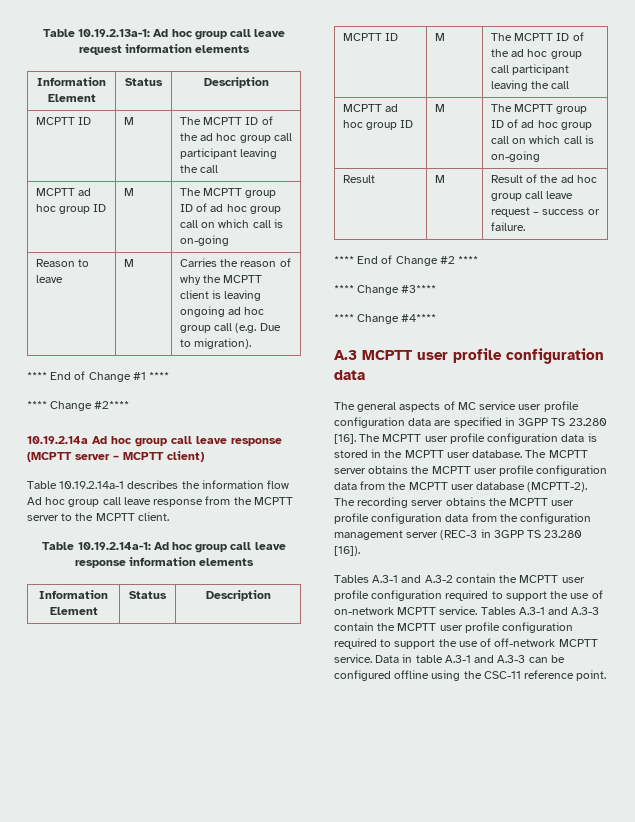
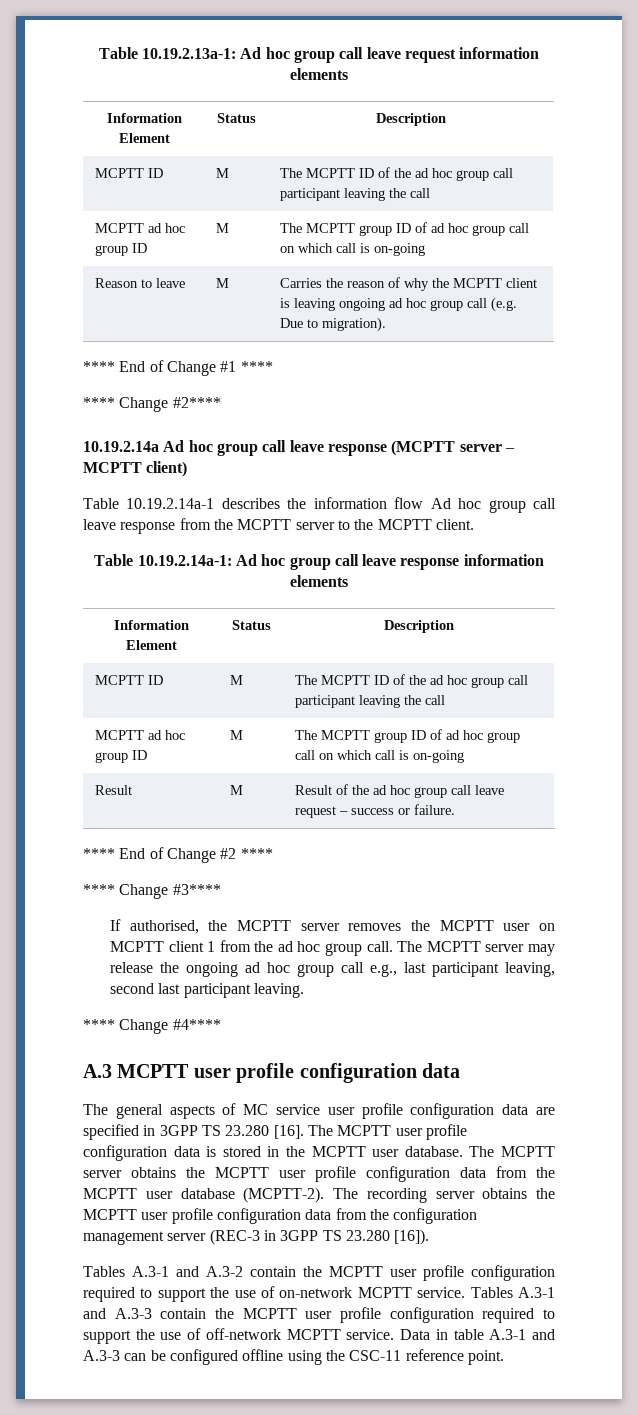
+ If authorised, the MCPTT server removes the MCPTT user on MCPTT client 1 from the ad hoc group call. The MCPTT server may release the ongoing ad hoc group call e.g., last participant leaving, second last participant leaving.

